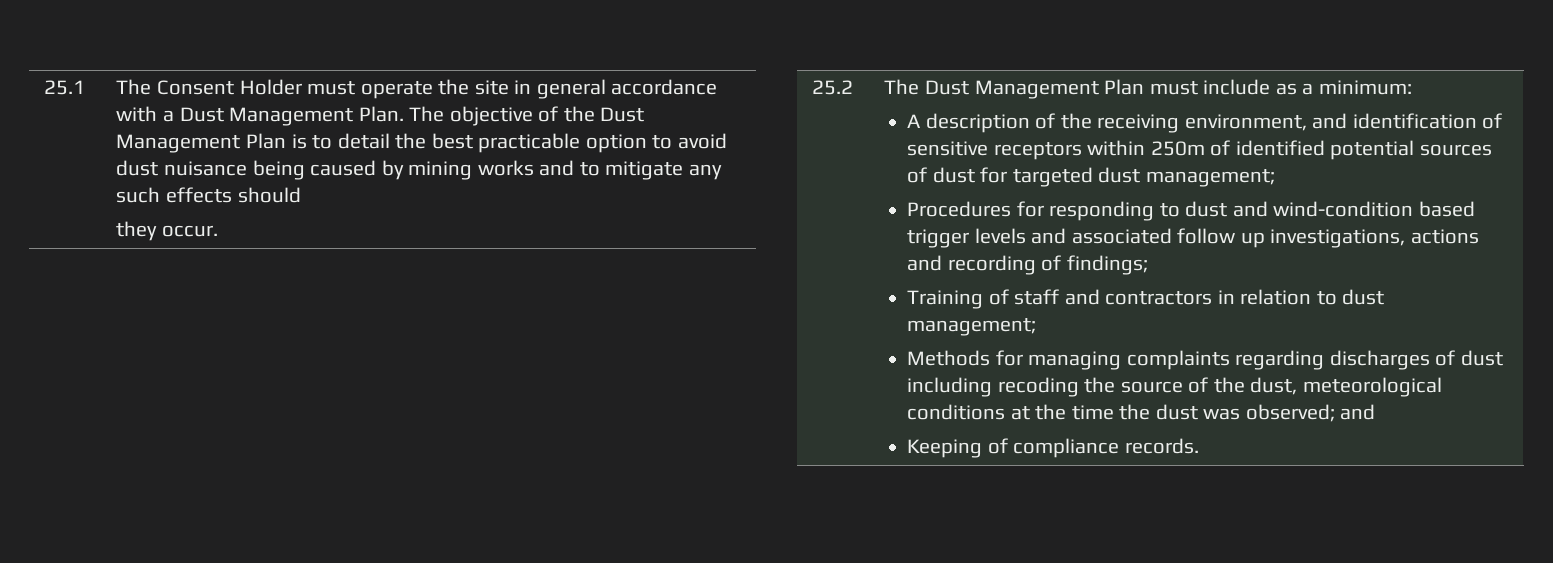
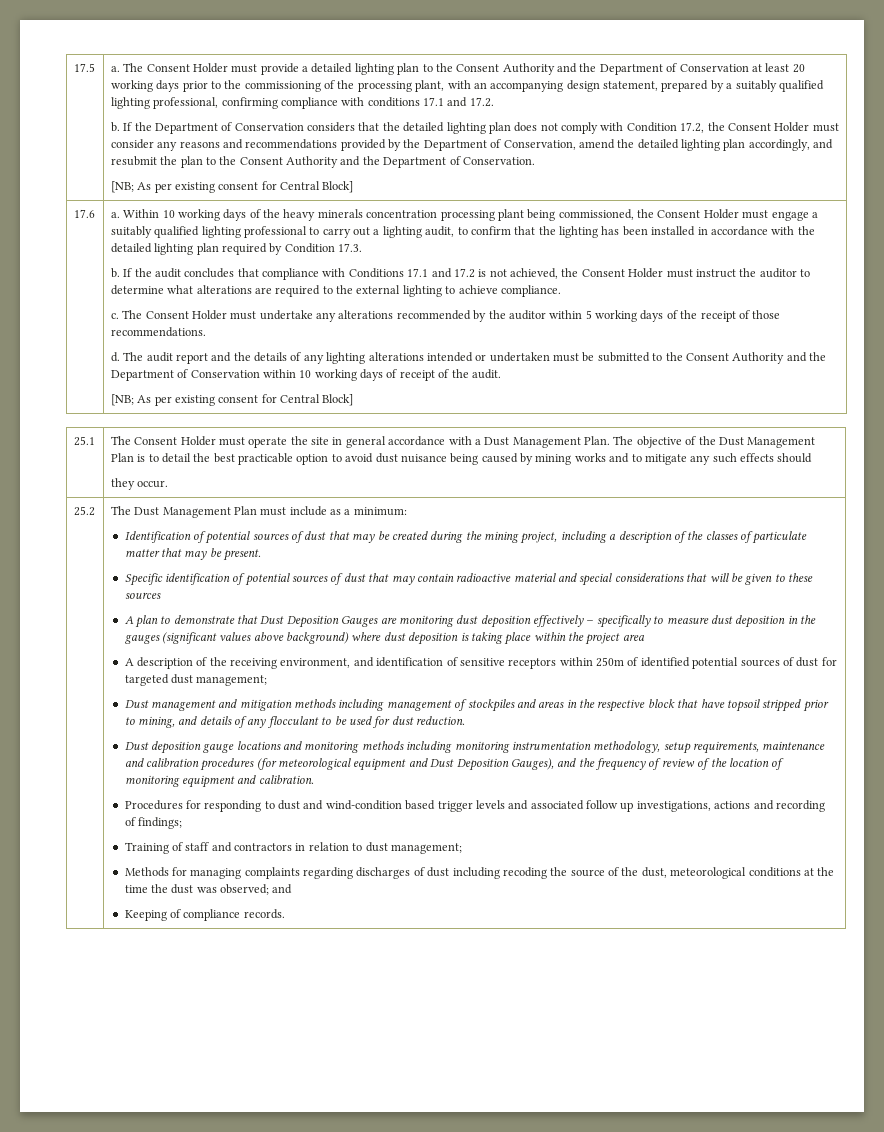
+ 17.5 | a. The Consent Holder must provide a detailed lighting plan to the Consent Authority and the Department of Conservation at least 20 working days prior to the commissioning of the processing plant, with an accompanying design statement, prepared by a suitably qualified lighting professional, confirming compliance with conditions 17.1 and 17.2.
+ b. If the Department of Conservation considers that the detailed lighting plan does not comply with Condition 17.2, the Consent Holder must consider any reasons and recommendations provided by the Department of Conservation, amend the detailed lighting plan accordingly, and resubmit the plan to the Consent Authority and the Department of Conservation.
+ [NB; As per existing consent for Central Block]
+ 17.6 | a. Within 10 working days of the heavy minerals concentration processing plant being commissioned, the Consent Holder must engage a suitably qualified lighting professional to carry out a lighting audit, to confirm that the lighting has been installed in accordance with the detailed lighting plan required by Condition 17.3.
+ b. If the audit concludes that compliance with Conditions 17.1 and 17.2 is not achieved, the Consent Holder must instruct the auditor to determine what alterations are required to the external lighting to achieve compliance.
+ c. The Consent Holder must undertake any alterations recommended by the auditor within 5 working days of the receipt of those recommendations.
+ d. The audit report and the details of any lighting alterations intended or undertaken must be submitted to the Consent Authority and the Department of Conservation within 10 working days of receipt of the audit.
+ [NB; As per existing consent for Central Block]
+ Identification of potential sources of dust that may be created during the mining project, including a description of the classes of particulate matter that may be present.
+ Specific identification of potential sources of dust that may contain radioactive material and special considerations that will be given to these sources
+ A plan to demonstrate that Dust Deposition Gauges are monitoring dust deposition effectively – specifically to measure dust deposition in the gauges (significant values above background) where dust deposition is taking place within the project area
+ Dust management and mitigation methods including management of stockpiles and areas in the respective block that have topsoil stripped prior to mining, and details of any flocculant to be used for dust reduction.
+ Dust deposition gauge locations and monitoring methods including monitoring instrumentation methodology, setup requirements, maintenance and calibration procedures (for meteorological equipment and Dust Deposition Gauges), and the frequency of review of the location of monitoring equipment and calibration.

